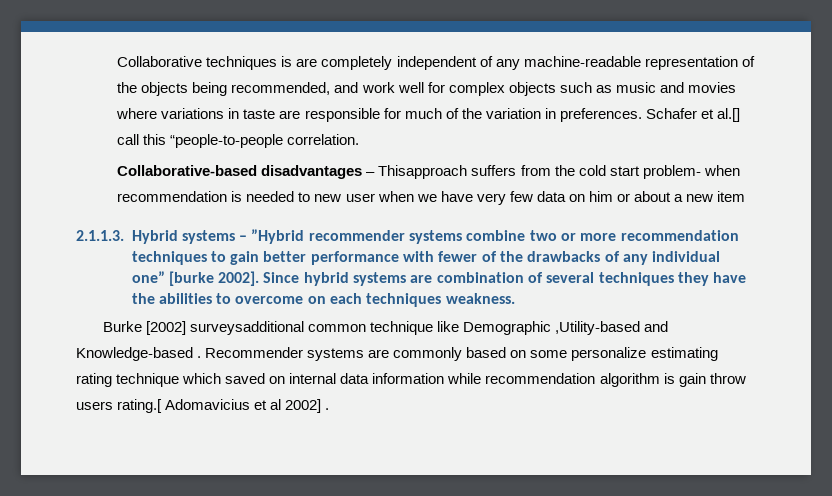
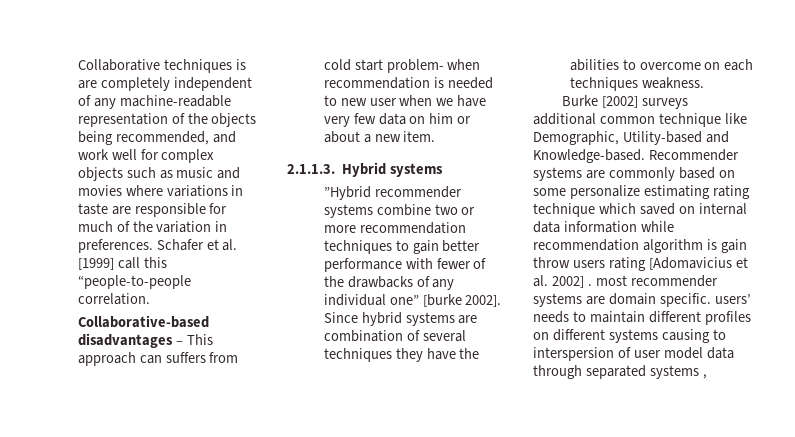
- Schafer et al.[] call this “people-to-people correlation.
+ Schafer et al. [1999] call this “people-to-people correlation.
- Collaborative-based disadvantages – Thisapproach suffers from the cold start problem- when recommendation is needed to new user when we have very few data on him or about a new item
+ Collaborative-based disadvantages – This approach can suffers from cold start problem- when recommendation is needed to new user when we have very few data on him or about a new item.
- 2.1.1.3. Hybrid systems – ”Hybrid recommender systems combine two or more recommendation techniques to gain better performance with fewer of the drawbacks of any individual one” [burke 2002].
+ 2.1.1.3. Hybrid systems
+ ”Hybrid recommender systems combine two or more recommendation techniques to gain better performance with fewer of the drawbacks of any individual one” [burke 2002].
- Burke [2002] surveysadditional common technique like Demographic ,Utility-based and Knowledge-based .
+ Burke [2002] surveys additional common technique like Demographic, Utility-based and Knowledge-based.
- Recommender systems are commonly based on some personalize estimating rating technique which saved on internal data information while recommendation algorithm is gain throw users rating.[ Adomavicius et al 2002] .
+ Recommender systems are commonly based on some personalize estimating rating technique which saved on internal data information while recommendation algorithm is gain throw users rating [Adomavicius et al. 2002] . most recommender systems are domain specific. users’ needs to maintain different profiles on different systems causing to interspersion of user model data through separated systems ,

